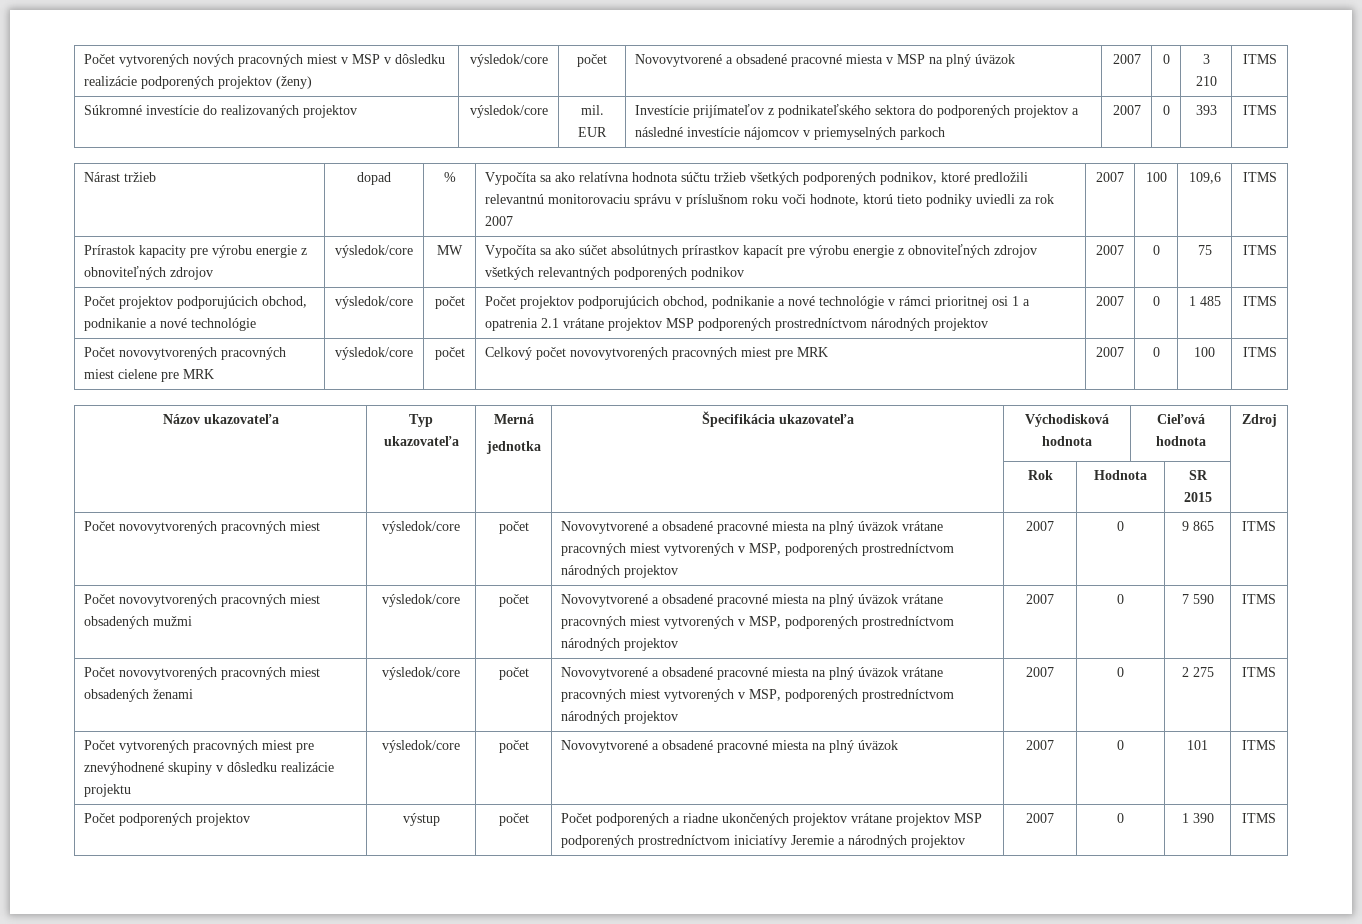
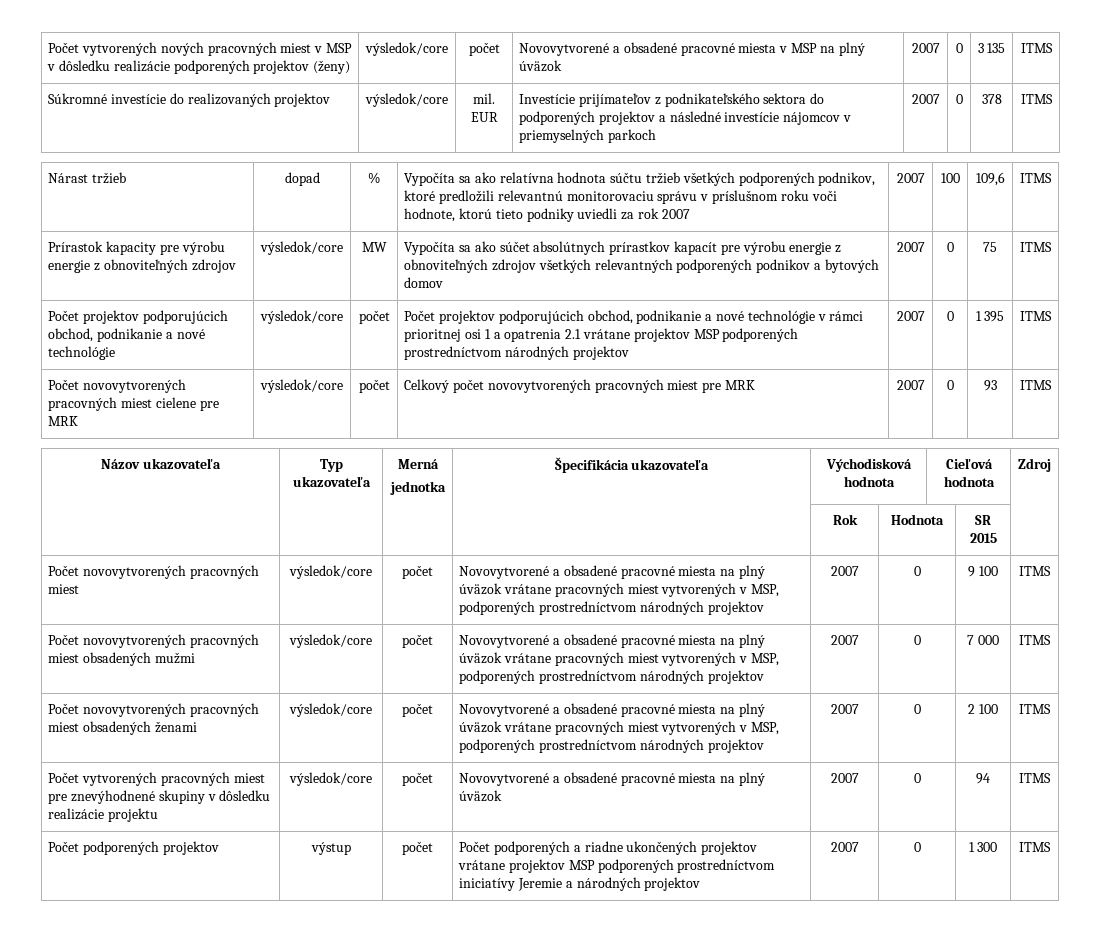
- Počet vytvorených nových pracovných miest v MSP v dôsledku realizácie podporených projektov (ženy) | výsledok/core | počet | Novovytvorené a obsadené pracovné miesta v MSP na plný úväzok | 2007 | 0 | 3 210 | ITMS
+ Počet vytvorených nových pracovných miest v MSP v dôsledku realizácie podporených projektov (ženy) | výsledok/core | počet | Novovytvorené a obsadené pracovné miesta v MSP na plný úväzok | 2007 | 0 | 3 135 | ITMS
- Súkromné investície do realizovaných projektov | výsledok/core | mil. EUR | Investície prijímateľov z podnikateľského sektora do podporených projektov a následné investície nájomcov v priemyselných parkoch | 2007 | 0 | 393 | ITMS
+ Súkromné investície do realizovaných projektov | výsledok/core | mil. EUR | Investície prijímateľov z podnikateľského sektora do podporených projektov a následné investície nájomcov v priemyselných parkoch | 2007 | 0 | 378 | ITMS
- Prírastok kapacity pre výrobu energie z obnoviteľných zdrojov | výsledok/core | MW | Vypočíta sa ako súčet absolútnych prírastkov kapacít pre výrobu energie z obnoviteľných zdrojov všetkých relevantných podporených podnikov | 2007 | 0 | 75 | ITMS
+ Prírastok kapacity pre výrobu energie z obnoviteľných zdrojov | výsledok/core | MW | Vypočíta sa ako súčet absolútnych prírastkov kapacít pre výrobu energie z obnoviteľných zdrojov všetkých relevantných podporených podnikov a bytových domov | 2007 | 0 | 75 | ITMS
- Počet projektov podporujúcich obchod, podnikanie a nové technológie | výsledok/core | počet | Počet projektov podporujúcich obchod, podnikanie a nové technológie v rámci prioritnej osi 1 a opatrenia 2.1 vrátane projektov MSP podporených prostredníctvom národných projektov | 2007 | 0 | 1 485 | ITMS
+ Počet projektov podporujúcich obchod, podnikanie a nové technológie | výsledok/core | počet | Počet projektov podporujúcich obchod, podnikanie a nové technológie v rámci prioritnej osi 1 a opatrenia 2.1 vrátane projektov MSP podporených prostredníctvom národných projektov | 2007 | 0 | 1 395 | ITMS
- Počet novovytvorených pracovných miest cielene pre MRK | výsledok/core | počet | Celkový počet novovytvorených pracovných miest pre MRK | 2007 | 0 | 100 | ITMS
+ Počet novovytvorených pracovných miest cielene pre MRK | výsledok/core | počet | Celkový počet novovytvorených pracovných miest pre MRK | 2007 | 0 | 93 | ITMS
- Počet novovytvorených pracovných miest | výsledok/core | počet | Novovytvorené a obsadené pracovné miesta na plný úväzok vrátane pracovných miest vytvorených v MSP, podporených prostredníctvom národných projektov | 2007 | 0 | 9 865 | ITMS
+ Počet novovytvorených pracovných miest | výsledok/core | počet | Novovytvorené a obsadené pracovné miesta na plný úväzok vrátane pracovných miest vytvorených v MSP, podporených prostredníctvom národných projektov | 2007 | 0 | 9 100 | ITMS
- Počet novovytvorených pracovných miest obsadených mužmi | výsledok/core | počet | Novovytvorené a obsadené pracovné miesta na plný úväzok vrátane pracovných miest vytvorených v MSP, podporených prostredníctvom národných projektov | 2007 | 0 | 7 590 | ITMS
+ Počet novovytvorených pracovných miest obsadených mužmi | výsledok/core | počet | Novovytvorené a obsadené pracovné miesta na plný úväzok vrátane pracovných miest vytvorených v MSP, podporených prostredníctvom národných projektov | 2007 | 0 | 7 000 | ITMS
- Počet novovytvorených pracovných miest obsadených ženami | výsledok/core | počet | Novovytvorené a obsadené pracovné miesta na plný úväzok vrátane pracovných miest vytvorených v MSP, podporených prostredníctvom národných projektov | 2007 | 0 | 2 275 | ITMS
+ Počet novovytvorených pracovných miest obsadených ženami | výsledok/core | počet | Novovytvorené a obsadené pracovné miesta na plný úväzok vrátane pracovných miest vytvorených v MSP, podporených prostredníctvom národných projektov | 2007 | 0 | 2 100 | ITMS
- Počet vytvorených pracovných miest pre znevýhodnené skupiny v dôsledku realizácie projektu | výsledok/core | počet | Novovytvorené a obsadené pracovné miesta na plný úväzok | 2007 | 0 | 101 | ITMS
+ Počet vytvorených pracovných miest pre znevýhodnené skupiny v dôsledku realizácie projektu | výsledok/core | počet | Novovytvorené a obsadené pracovné miesta na plný úväzok | 2007 | 0 | 94 | ITMS
- Počet podporených projektov | výstup | počet | Počet podporených a riadne ukončených projektov vrátane projektov MSP podporených prostredníctvom iniciatívy Jeremie a národných projektov | 2007 | 0 | 1 390 | ITMS
+ Počet podporených projektov | výstup | počet | Počet podporených a riadne ukončených projektov vrátane projektov MSP podporených prostredníctvom iniciatívy Jeremie a národných projektov | 2007 | 0 | 1 300 | ITMS

